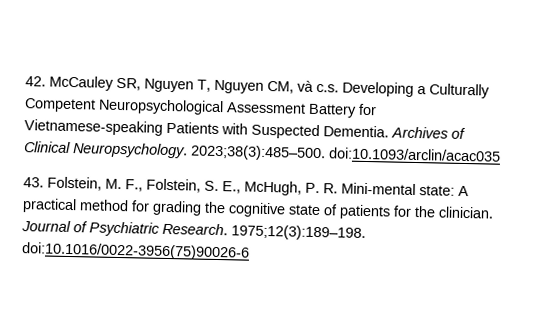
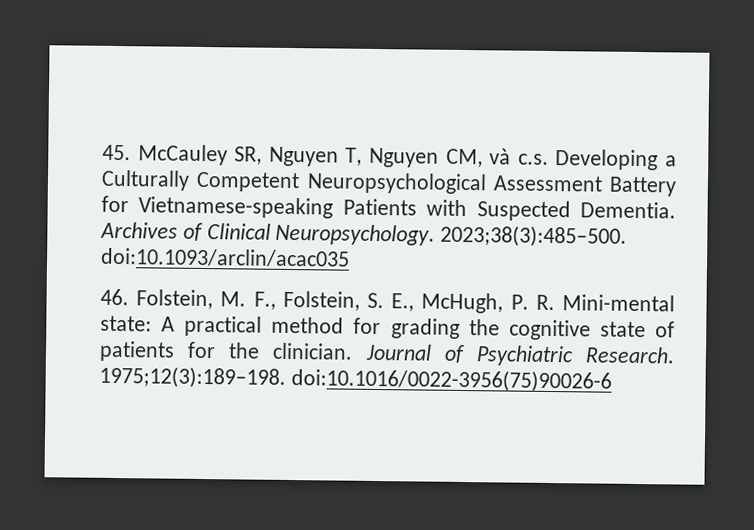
- 42. McCauley SR, Nguyen T, Nguyen CM, và c.s. Developing a Culturally Competent Neuropsychological Assessment Battery for Vietnamese-speaking Patients with Suspected Dementia.
+ 45. McCauley SR, Nguyen T, Nguyen CM, và c.s. Developing a Culturally Competent Neuropsychological Assessment Battery for Vietnamese-speaking Patients with Suspected Dementia.
- 43. Folstein, M. F., Folstein, S. E., McHugh, P. R. Mini-mental state: A practical method for grading the cognitive state of patients for the clinician.
+ 46. Folstein, M. F., Folstein, S. E., McHugh, P. R. Mini-mental state: A practical method for grading the cognitive state of patients for the clinician.

